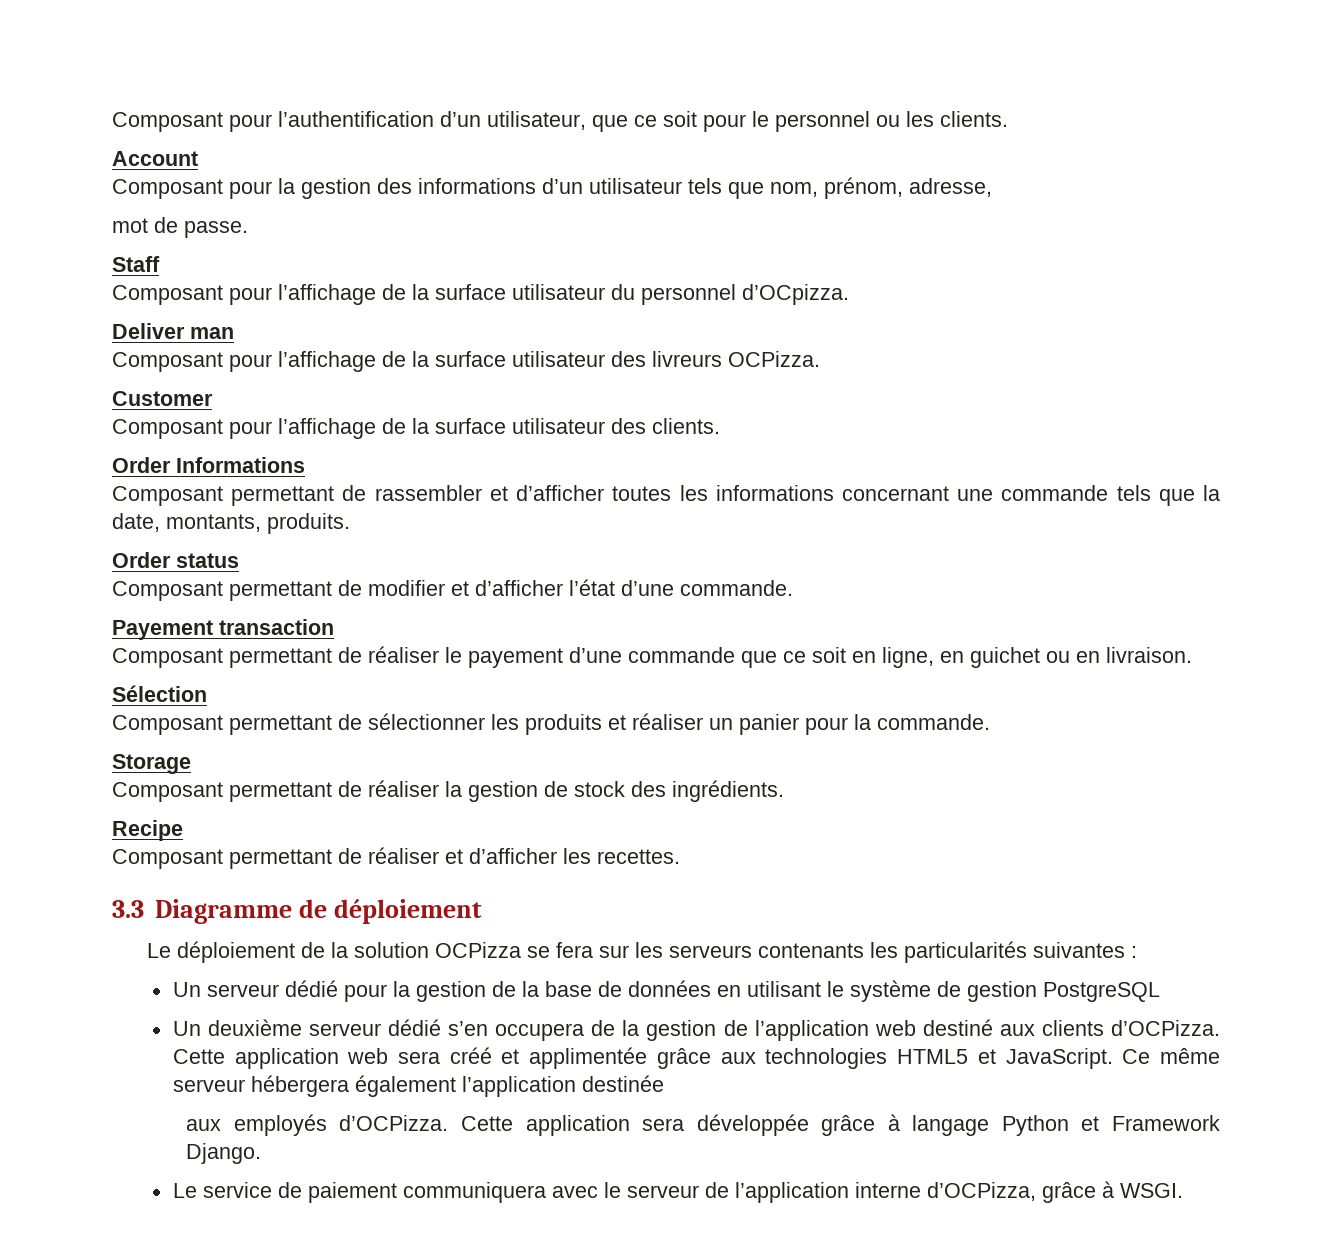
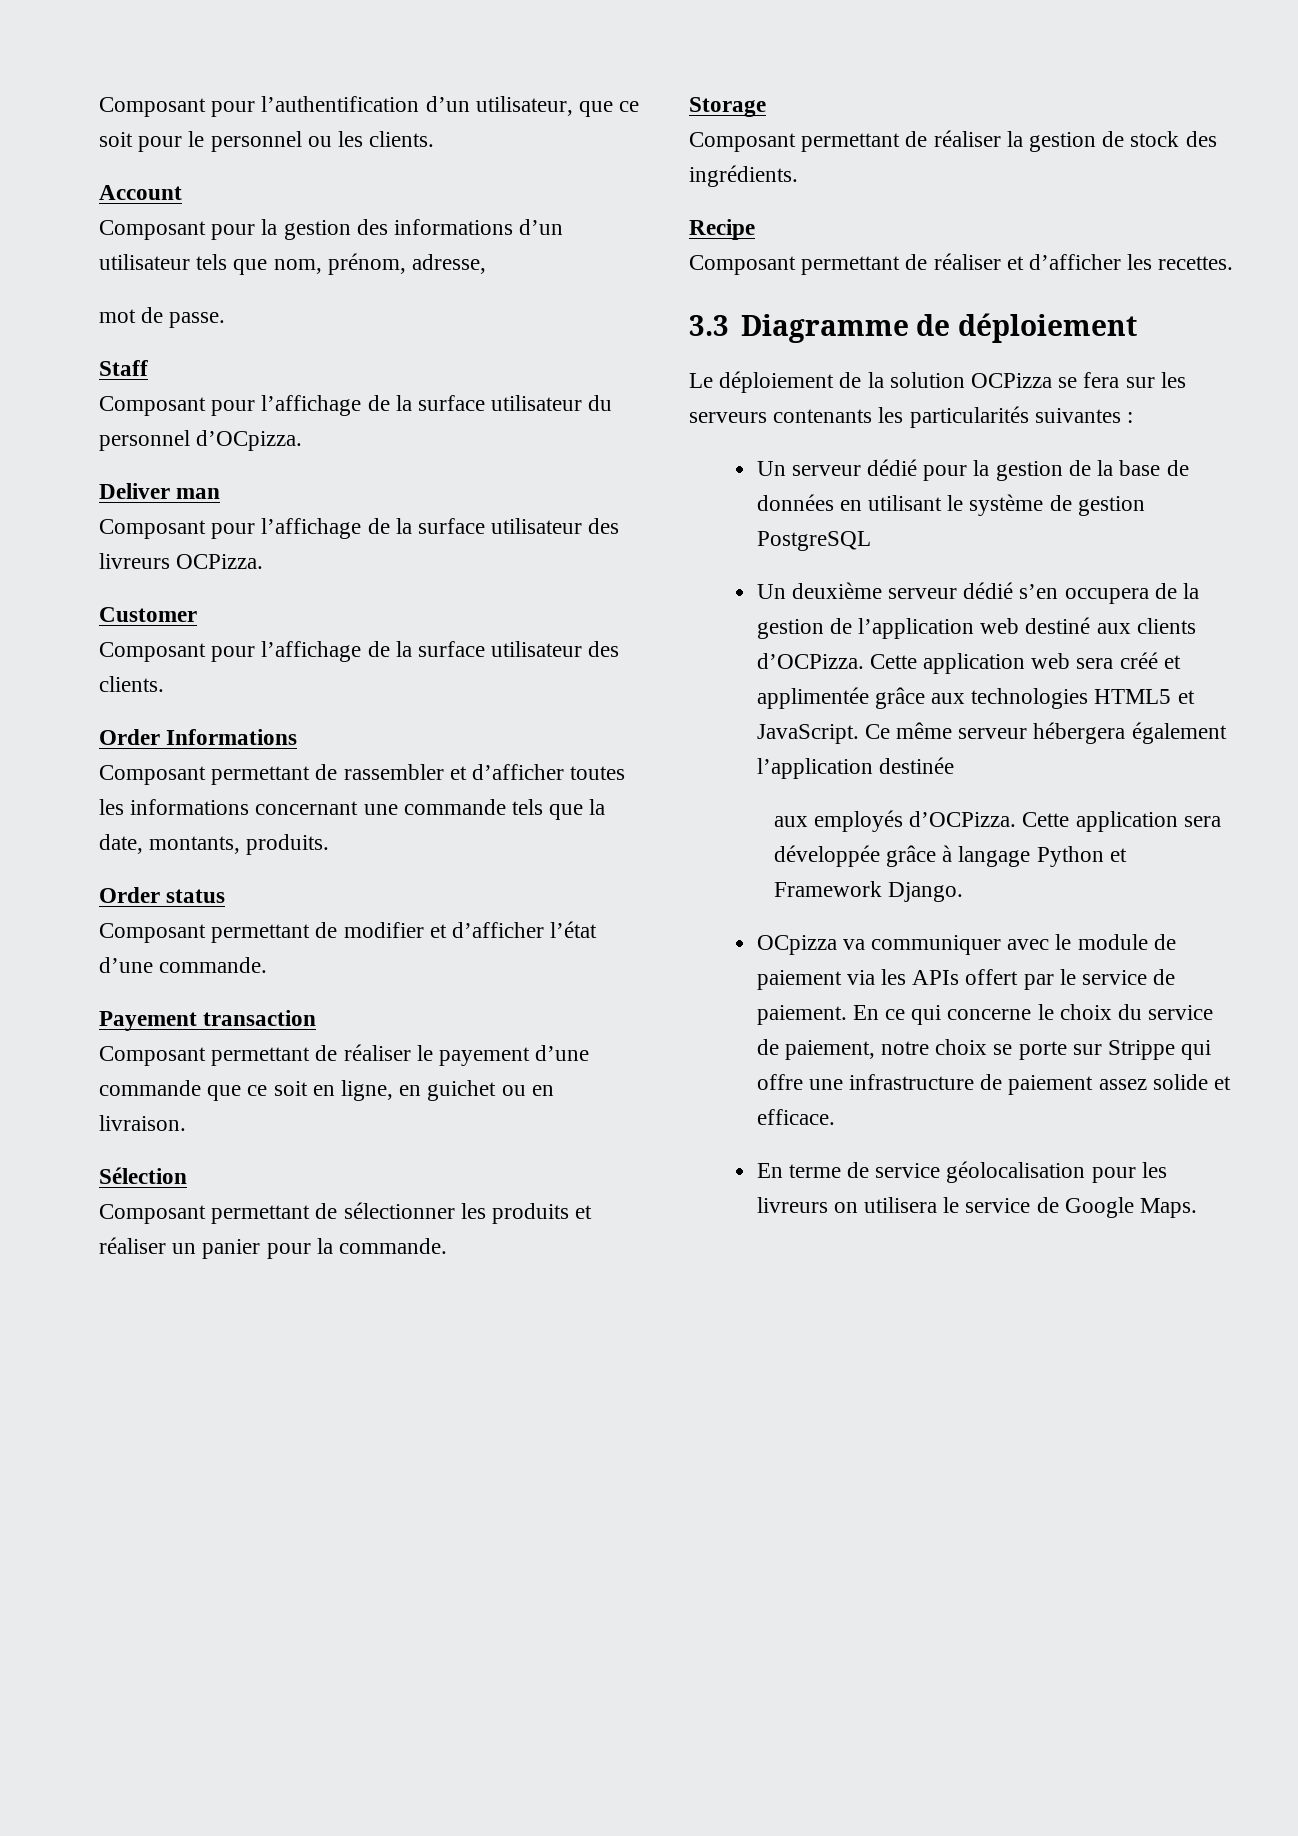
- Le service de paiement communiquera avec le serveur de l’application interne d’OCPizza, grâce à WSGI.
+ OCpizza va communiquer avec le module de paiement via les APIs offert par le service de paiement. En ce qui concerne le choix du service de paiement, notre choix se porte sur Strippe qui offre une infrastructure de paiement assez solide et efficace.
+ En terme de service géolocalisation pour les livreurs on utilisera le service de Google Maps.

